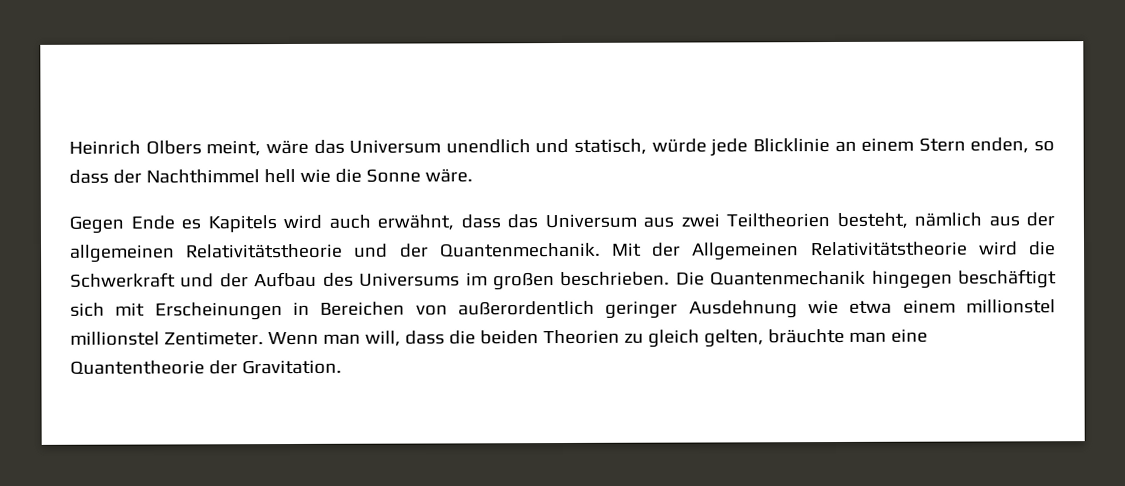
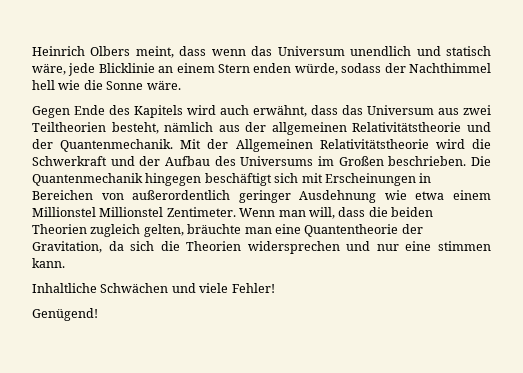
- Heinrich Olbers meint, wäre das Universum unendlich und statisch, würde jede Blicklinie an einem Stern enden, so dass der Nachthimmel hell wie die Sonne wäre.
+ Heinrich Olbers meint, dass wenn das Universum unendlich und statisch wäre, jede Blicklinie an einem Stern enden würde, sodass der Nachthimmel hell wie die Sonne wäre.
- Gegen Ende es Kapitels wird auch erwähnt, dass das Universum aus zwei Teiltheorien besteht, nämlich aus der allgemeinen Relativitätstheorie und der Quantenmechanik.
+ Gegen Ende des Kapitels wird auch erwähnt, dass das Universum aus zwei Teiltheorien besteht, nämlich aus der allgemeinen Relativitätstheorie und der Quantenmechanik.
- Mit der Allgemeinen Relativitätstheorie wird die Schwerkraft und der Aufbau des Universums im großen beschrieben.
+ Mit der Allgemeinen Relativitätstheorie wird die Schwerkraft und der Aufbau des Universums im Großen beschrieben.
- Die Quantenmechanik hingegen beschäftigt sich mit Erscheinungen in Bereichen von außerordentlich geringer Ausdehnung wie etwa einem millionstel millionstel Zentimeter.
+ Die Quantenmechanik hingegen beschäftigt sich mit Erscheinungen in Bereichen von außerordentlich geringer Ausdehnung wie etwa einem Millionstel Millionstel Zentimeter.
- Wenn man will, dass die beiden Theorien zu gleich gelten, bräuchte man eine Quantentheorie der Gravitation.
+ Wenn man will, dass die beiden Theorien zugleich gelten, bräuchte man eine Quantentheorie der Gravitation, da sich die Theorien widersprechen und nur eine stimmen kann.
+ Inhaltliche Schwächen und viele Fehler!
+ Genügend!

